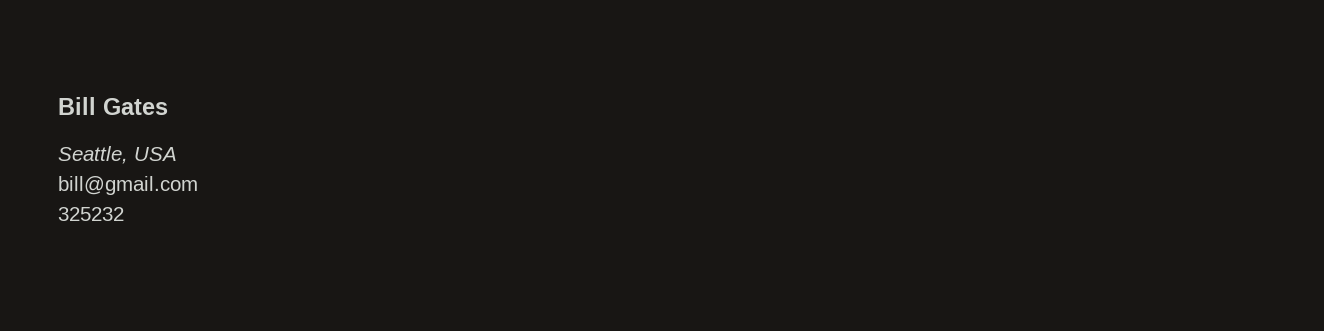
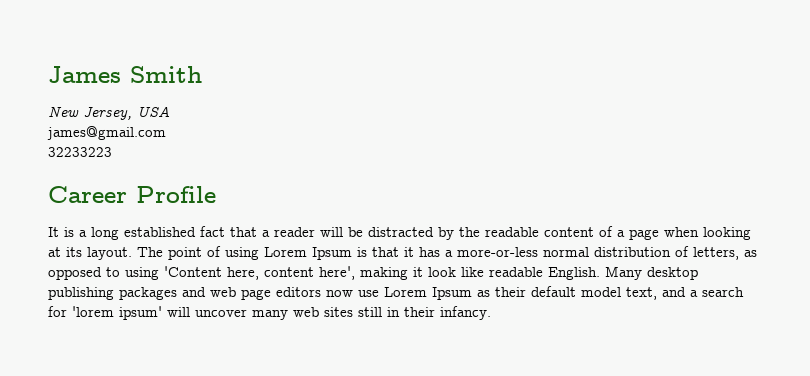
- Bill Gates
- Seattle, USA
- bill@gmail.com
- 325232
+ James Smith
+ New Jersey, USA
+ james@gmail.com
+ 32233223
+ Career Profile
+ It is a long established fact that a reader will be distracted by the readable content of a page when looking at its layout. The point of using Lorem Ipsum is that it has a more-or-less normal distribution of letters, as opposed to using 'Content here, content here', making it look like readable English. Many desktop publishing packages and web page editors now use Lorem Ipsum as their default model text, and a search for 'lorem ipsum' will uncover many web sites still in their infancy.

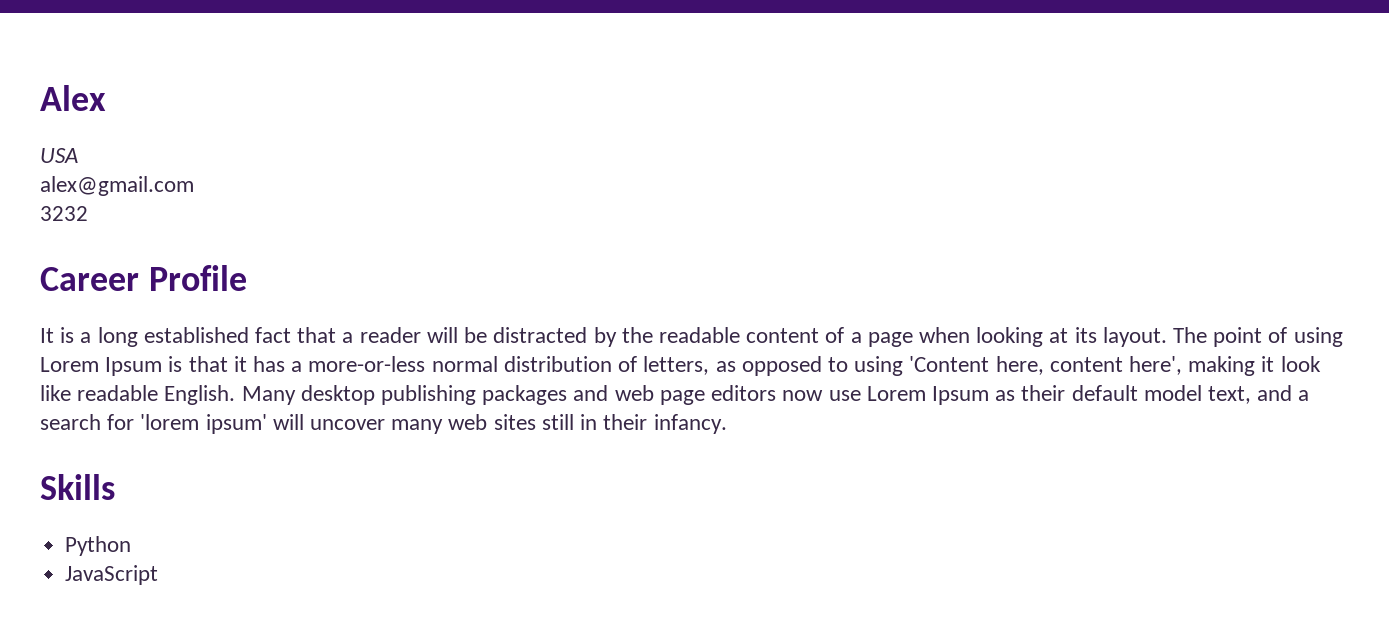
- James Smith
- New Jersey, USA
+ Alex
+ USA
- james@gmail.com
- 32233223
+ alex@gmail.com
+ 3232
+ Skills
+ Python
+ JavaScript

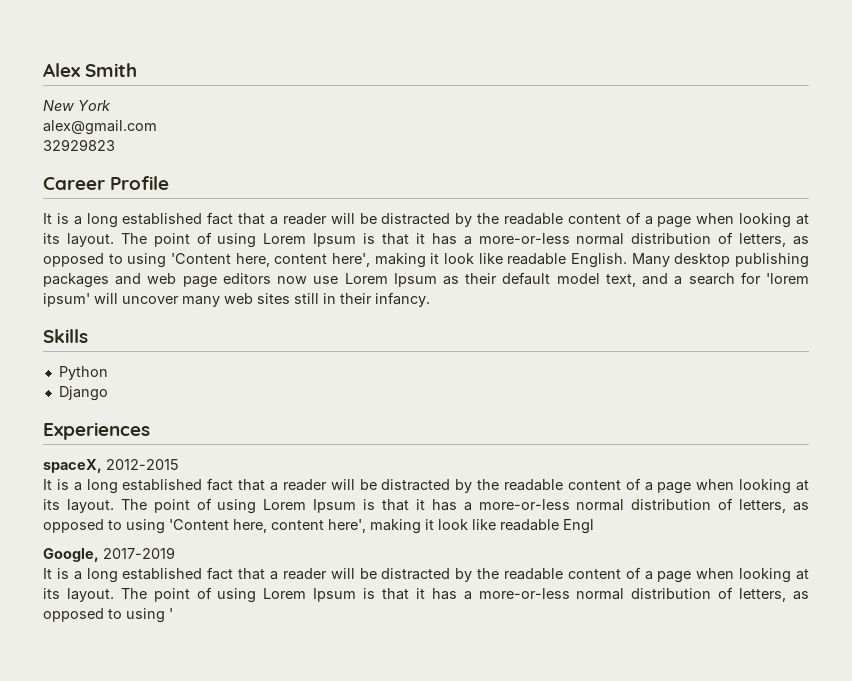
- Alex
- USA
+ Alex Smith
+ New York
- 3232
+ 32929823
- JavaScript
+ Django
+ Experiences
+ spaceX, 2012-2015
+ It is a long established fact that a reader will be distracted by the readable content of a page when looking at its layout. The point of using Lorem Ipsum is that it has a more-or-less normal distribution of letters, as opposed to using 'Content here, content here', making it look like readable Engl
+ Google, 2017-2019
+ It is a long established fact that a reader will be distracted by the readable content of a page when looking at its layout. The point of using Lorem Ipsum is that it has a more-or-less normal distribution of letters, as opposed to using '

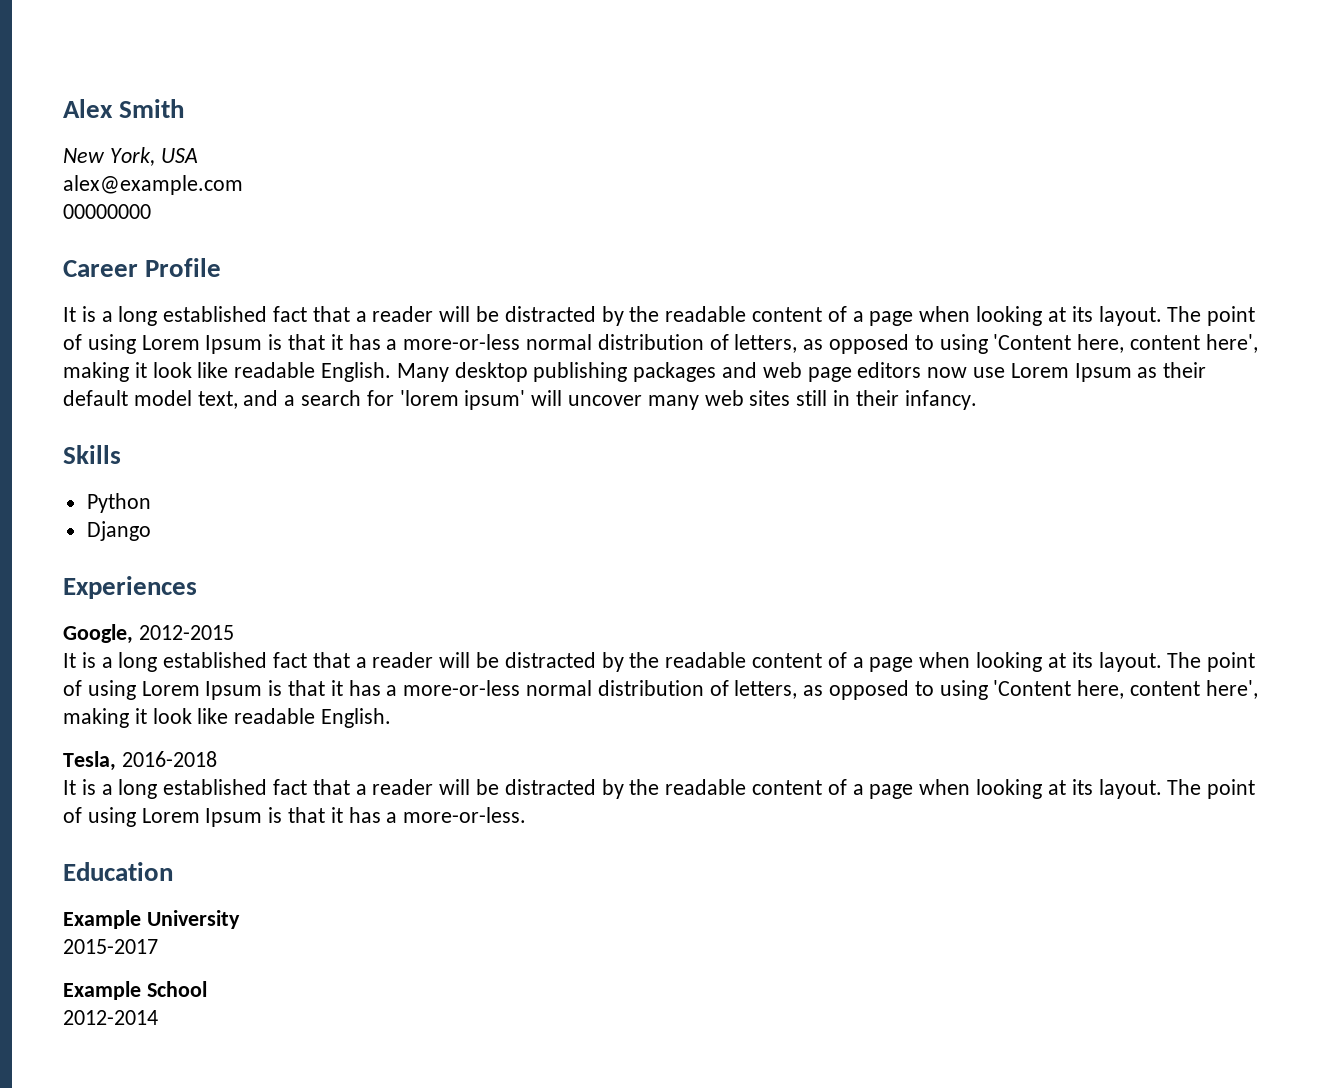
- New York
- alex@gmail.com
- 32929823
+ New York, USA
+ alex@example.com
+ 00000000
- spaceX, 2012-2015
- It is a long established fact that a reader will be distracted by the readable content of a page when looking at its layout. The point of using Lorem Ipsum is that it has a more-or-less normal distribution of letters, as opposed to using 'Content here, content here', making it look like readable Engl
- Google, 2017-2019
+ Google, 2012-2015
+ It is a long established fact that a reader will be distracted by the readable content of a page when looking at its layout. The point of using Lorem Ipsum is that it has a more-or-less normal distribution of letters, as opposed to using 'Content here, content here', making it look like readable English.
+ Tesla, 2016-2018
- The point of using Lorem Ipsum is that it has a more-or-less normal distribution of letters, as opposed to using '
+ The point of using Lorem Ipsum is that it has a more-or-less.
+ Education
+ Example University
+ 2015-2017
+ Example School
+ 2012-2014

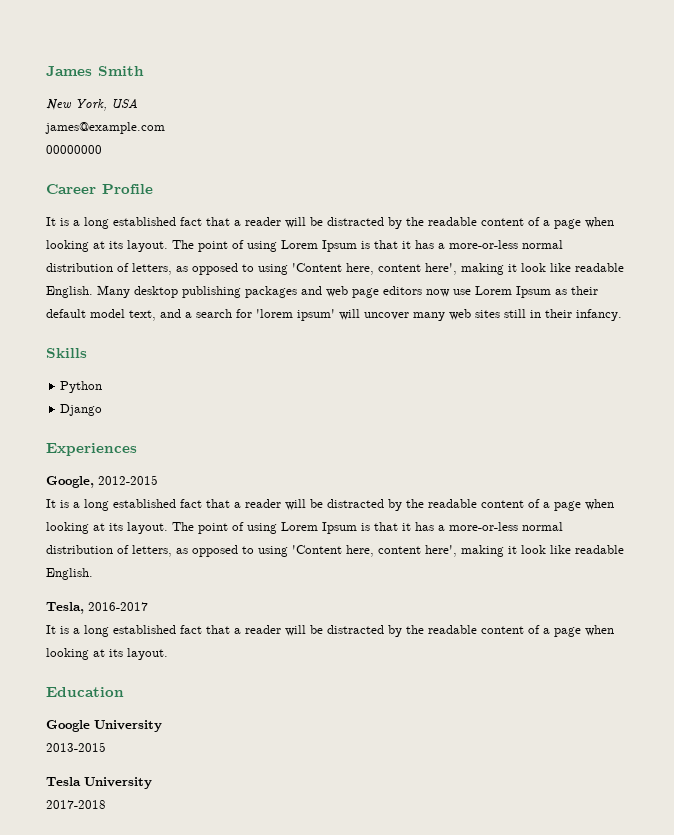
- Alex Smith
+ James Smith
- alex@example.com
+ james@example.com
- Tesla, 2016-2018
+ Tesla, 2016-2017
- The point of using Lorem Ipsum is that it has a more-or-less.
- Example University
- 2015-2017
- Example School
- 2012-2014
+ Google University
+ 2013-2015
+ Tesla University
+ 2017-2018

